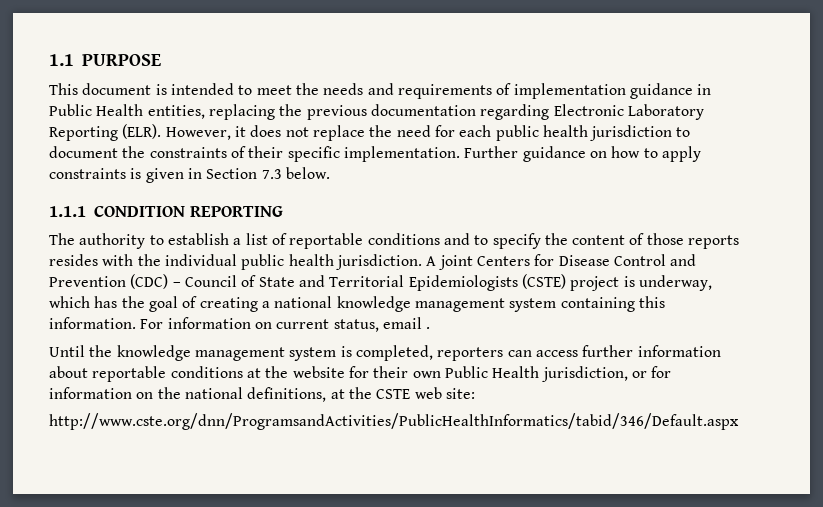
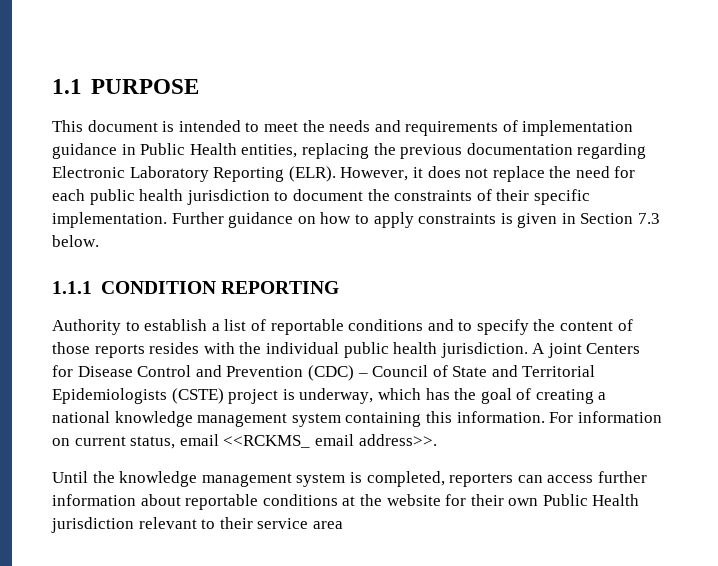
- The authority to establish a list of reportable conditions and to specify the content of those reports resides with the individual public health jurisdiction.
+ Authority to establish a list of reportable conditions and to specify the content of those reports resides with the individual public health jurisdiction.
- For information on current status, email .
+ For information on current status, email <<RCKMS_ email address>>.
- Until the knowledge management system is completed, reporters can access further information about reportable conditions at the website for their own Public Health jurisdiction, or for information on the national definitions, at the CSTE web site:
- http://www.cste.org/dnn/ProgramsandActivities/PublicHealthInformatics/tabid/346/Default.aspx
+ Until the knowledge management system is completed, reporters can access further information about reportable conditions at the website for their own Public Health jurisdiction relevant to their service area

